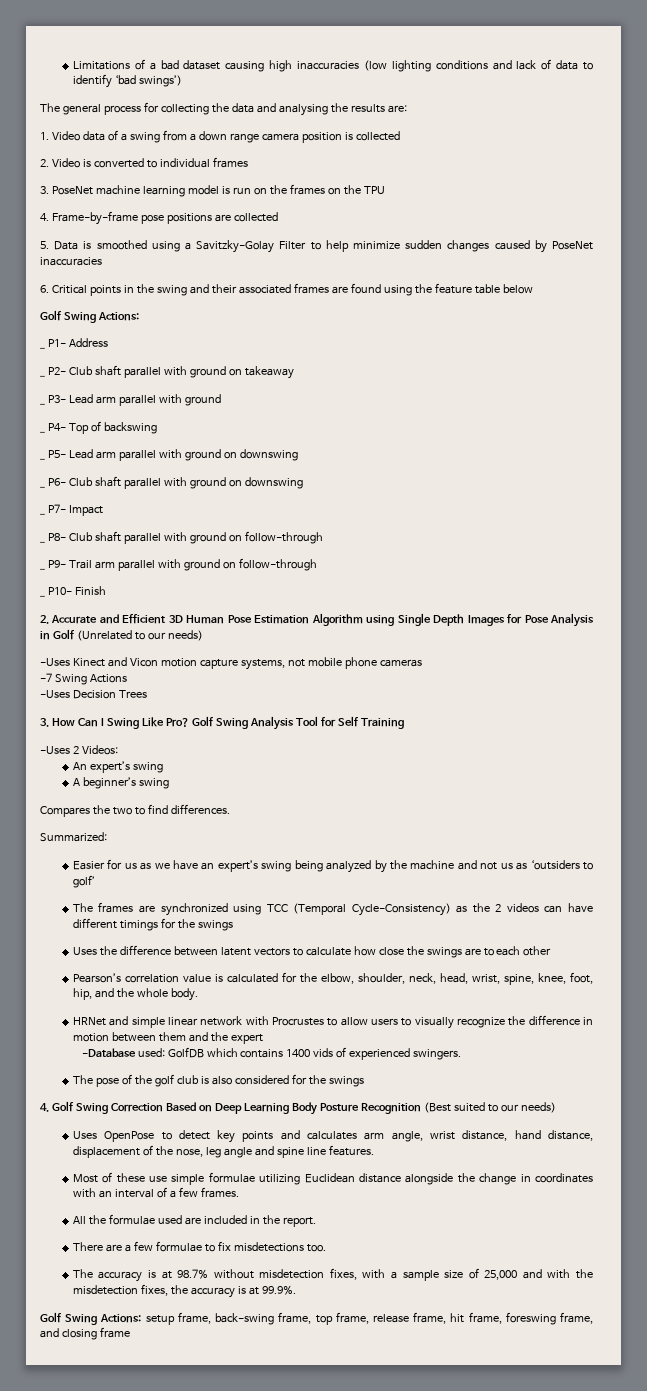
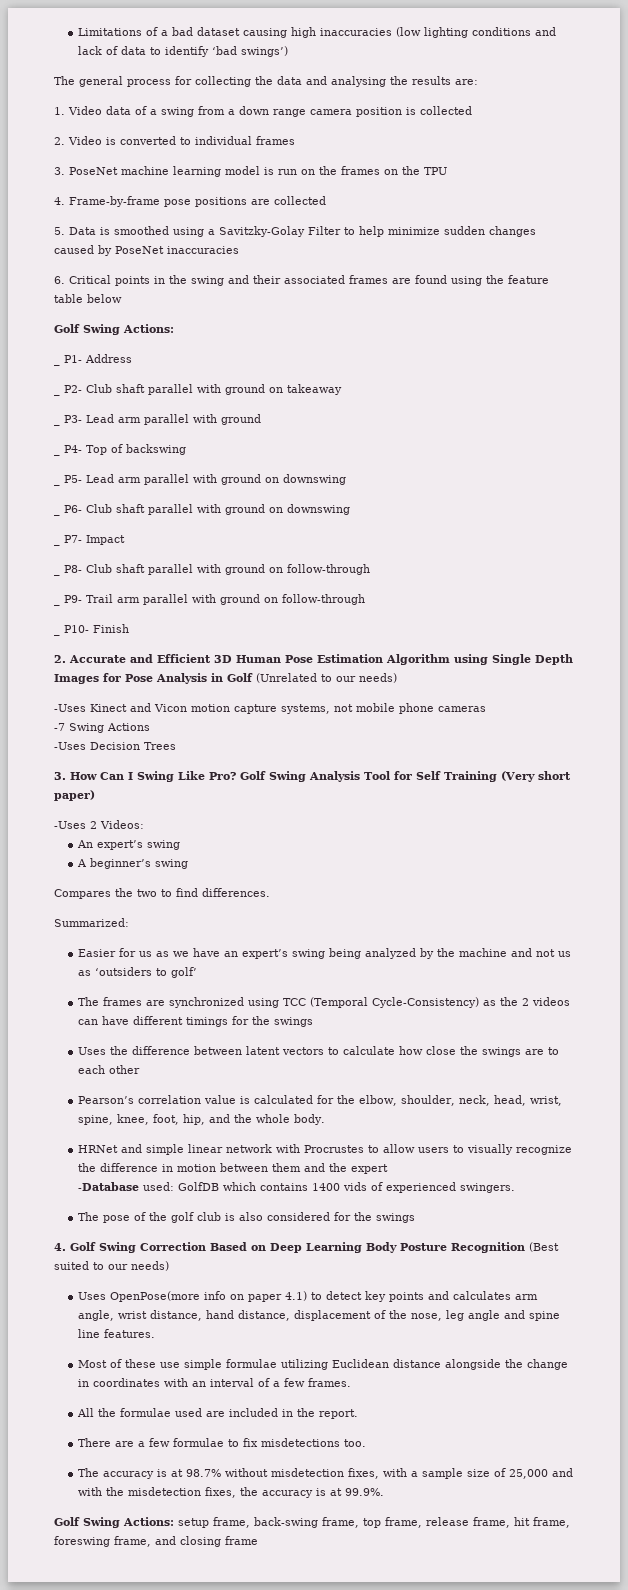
- Golf Swing Analysis Tool for Self Training
+ Golf Swing Analysis Tool for Self Training (Very short paper)
- Uses OpenPose to detect key points and calculates arm angle, wrist distance, hand distance, displacement of the nose, leg angle and spine line features.
+ Uses OpenPose(more info on paper 4.1) to detect key points and calculates arm angle, wrist distance, hand distance, displacement of the nose, leg angle and spine line features.

